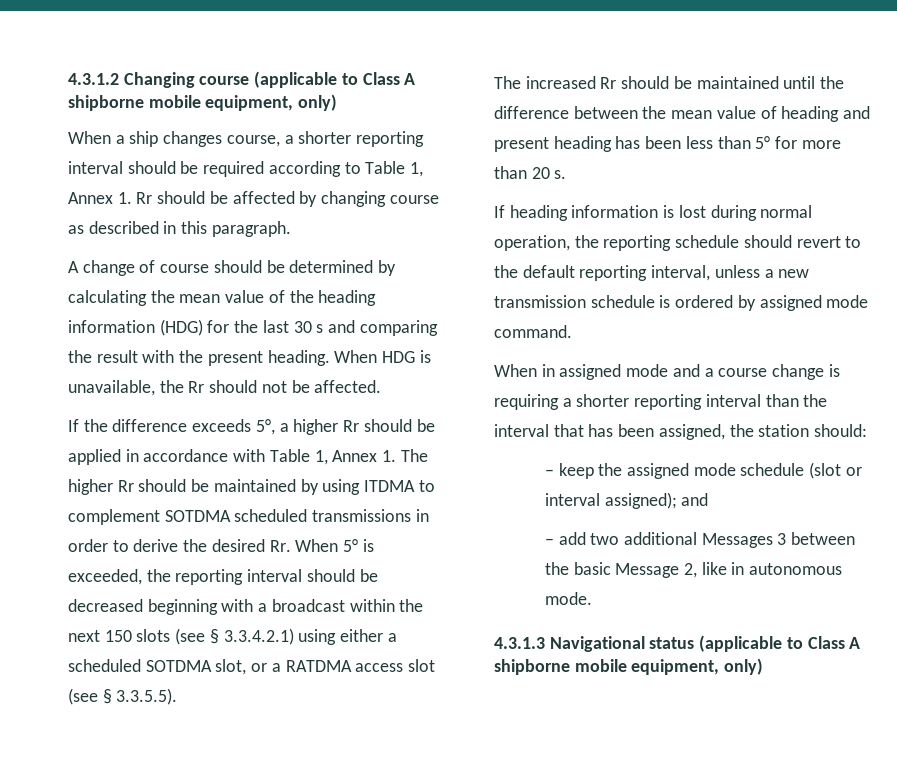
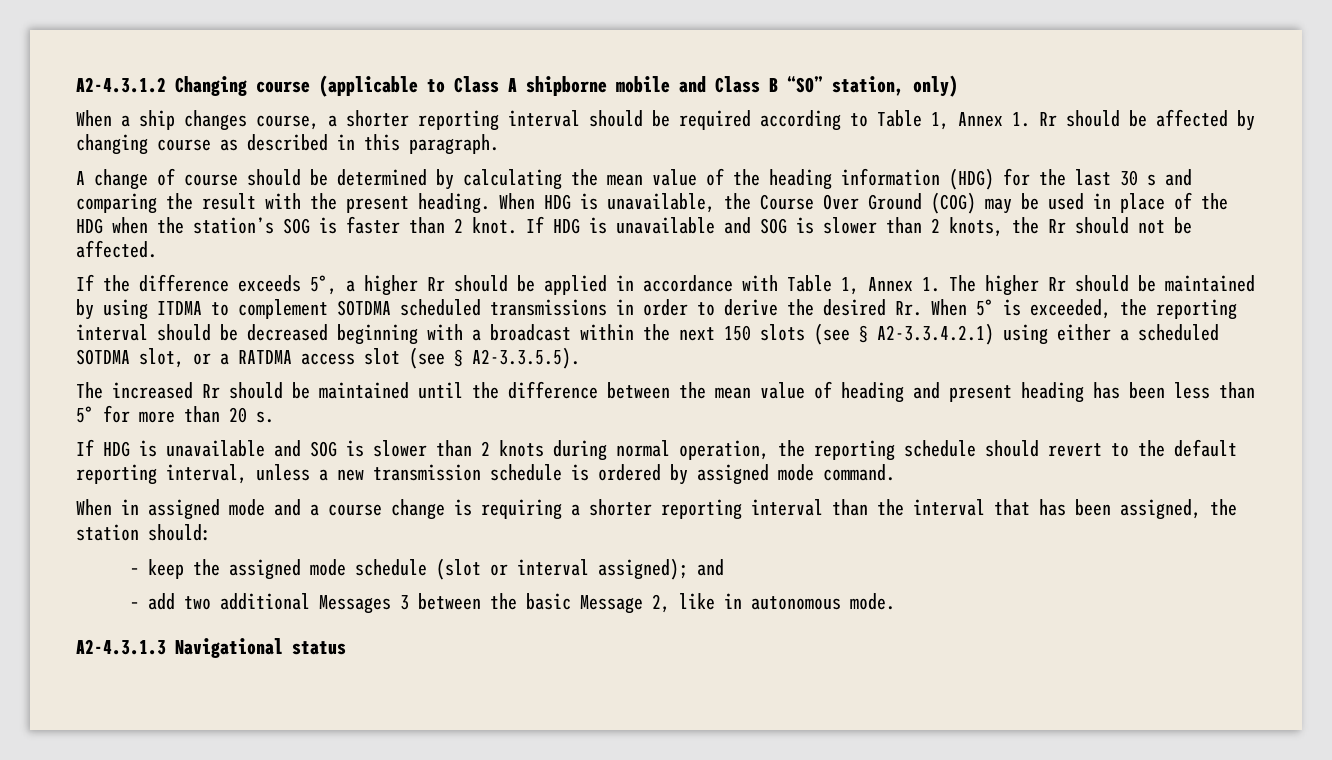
- 4.3.1.2 Changing course (applicable to Class A shipborne mobile equipment, only)
+ A2-4.3.1.2 Changing course (applicable to Class A shipborne mobile and Class B “SO” station, only)
- When HDG is unavailable, the Rr should not be affected.
+ When HDG is unavailable, the Course Over Ground (COG) may be used in place of the HDG when the station’s SOG is faster than 2 knot. If HDG is unavailable and SOG is slower than 2 knots, the Rr should not be affected.
- If the difference exceeds 5°, a higher Rr should be applied in accordance with Table 1, Annex 1. The higher Rr should be maintained by using ITDMA to complement SOTDMA scheduled transmissions in order to derive the desired Rr. When 5° is exceeded, the reporting interval should be decreased beginning with a broadcast within the next 150 slots (see § 3.3.4.2.1) using either a scheduled SOTDMA slot, or a RATDMA access slot (see § 3.3.5.5).
+ If the difference exceeds 5°, a higher Rr should be applied in accordance with Table 1, Annex 1. The higher Rr should be maintained by using ITDMA to complement SOTDMA scheduled transmissions in order to derive the desired Rr. When 5° is exceeded, the reporting interval should be decreased beginning with a broadcast within the next 150 slots (see § A2-3.3.4.2.1) using either a scheduled SOTDMA slot, or a RATDMA access slot (see § A2-3.3.5.5).
- If heading information is lost during normal operation, the reporting schedule should revert to the default reporting interval, unless a new transmission schedule is ordered by assigned mode command.
+ If HDG is unavailable and SOG is slower than 2 knots during normal operation, the reporting schedule should revert to the default reporting interval, unless a new transmission schedule is ordered by assigned mode command.
- 4.3.1.3 Navigational status (applicable to Class A shipborne mobile equipment, only)
+ A2-4.3.1.3 Navigational status

